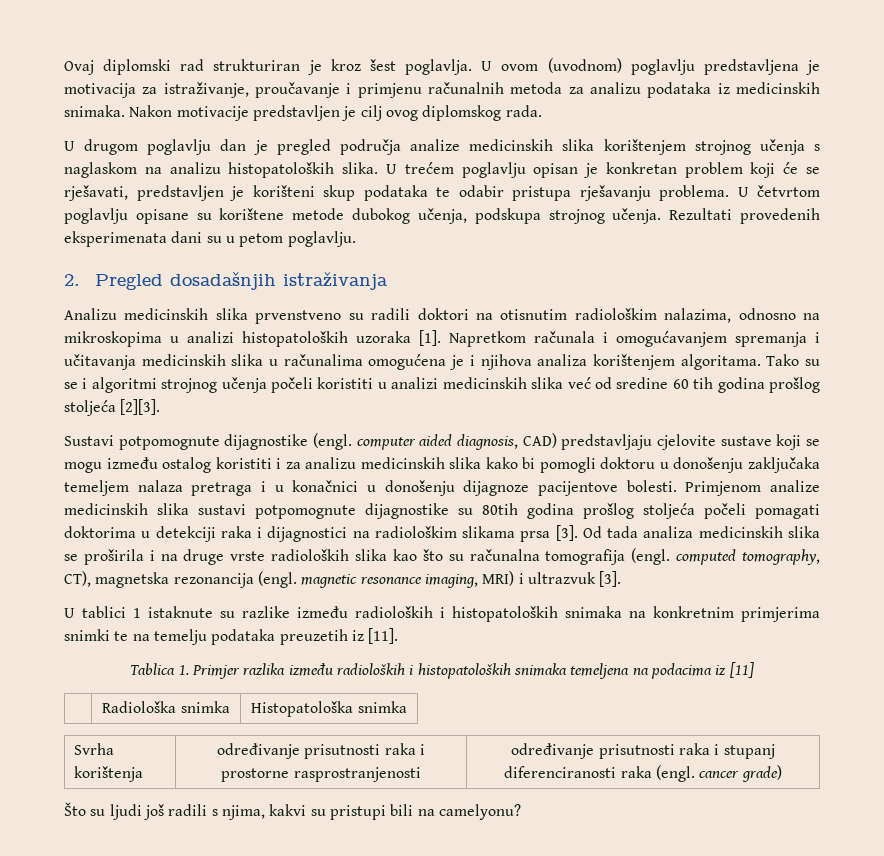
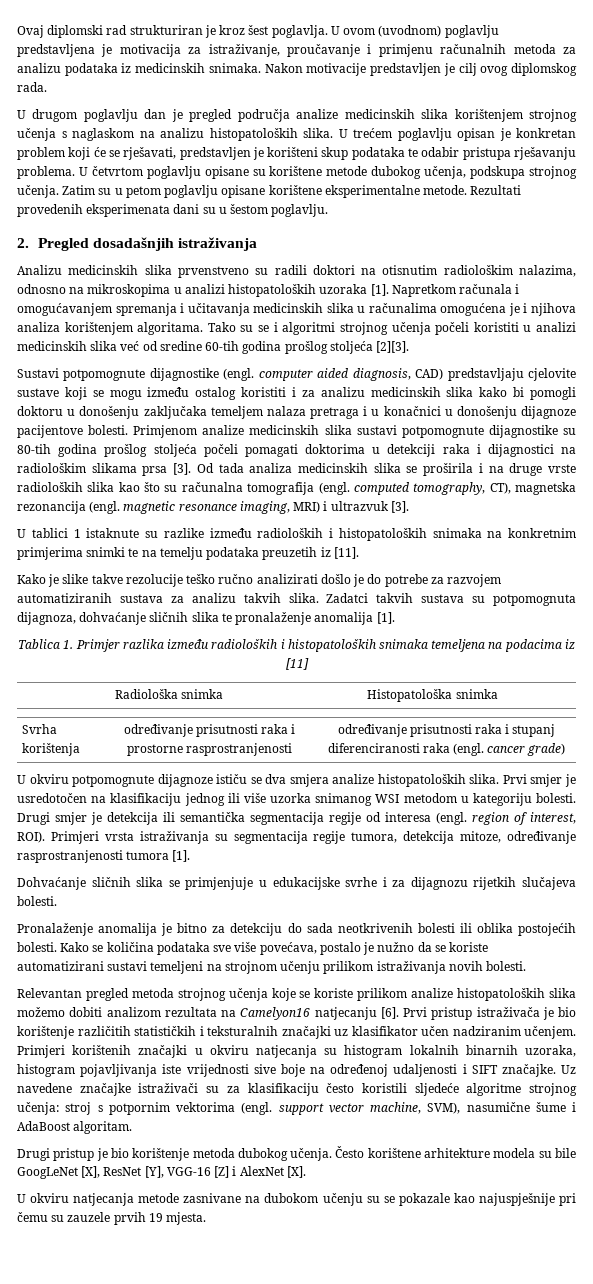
+ Zatim su u petom poglavlju opisane korištene eksperimentalne metode.
- Rezultati provedenih eksperimenata dani su u petom poglavlju.
+ Rezultati provedenih eksperimenata dani su u šestom poglavlju.
- Tako su se i algoritmi strojnog učenja počeli koristiti u analizi medicinskih slika već od sredine 60 tih godina prošlog stoljeća [2][3].
+ Tako su se i algoritmi strojnog učenja počeli koristiti u analizi medicinskih slika već od sredine 60-tih godina prošlog stoljeća [2][3].
- Primjenom analize medicinskih slika sustavi potpomognute dijagnostike su 80tih godina prošlog stoljeća počeli pomagati doktorima u detekciji raka i dijagnostici na radiološkim slikama prsa [3].
+ Primjenom analize medicinskih slika sustavi potpomognute dijagnostike su 80-tih godina prošlog stoljeća počeli pomagati doktorima u detekciji raka i dijagnostici na radiološkim slikama prsa [3].
+ Kako je slike takve rezolucije teško ručno analizirati došlo je do potrebe za razvojem automatiziranih sustava za analizu takvih slika. Zadatci takvih sustava su potpomognuta dijagnoza, dohvaćanje sličnih slika te pronalaženje anomalija [1].
- Što su ljudi još radili s njima, kakvi su pristupi bili na camelyonu?
+ U okviru potpomognute dijagnoze ističu se dva smjera analize histopatoloških slika. Prvi smjer je usredotočen na klasifikaciju jednog ili više uzorka snimanog WSI metodom u kategoriju bolesti. Drugi smjer je detekcija ili semantička segmentacija regije od interesa (engl. region of interest, ROI). Primjeri vrsta istraživanja su segmentacija regije tumora, detekcija mitoze, određivanje rasprostranjenosti tumora [1].
+ Dohvaćanje sličnih slika se primjenjuje u edukacijske svrhe i za dijagnozu rijetkih slučajeva bolesti.
+ Pronalaženje anomalija je bitno za detekciju do sada neotkrivenih bolesti ili oblika postojećih bolesti. Kako se količina podataka sve više povećava, postalo je nužno da se koriste automatizirani sustavi temeljeni na strojnom učenju prilikom istraživanja novih bolesti.
+ Relevantan pregled metoda strojnog učenja koje se koriste prilikom analize histopatoloških slika možemo dobiti analizom rezultata na Camelyon16 natjecanju [6]. Prvi pristup istraživača je bio korištenje različitih statističkih i teksturalnih značajki uz klasifikator učen nadziranim učenjem. Primjeri korištenih značajki u okviru natjecanja su histogram lokalnih binarnih uzoraka, histogram pojavljivanja iste vrijednosti sive boje na određenoj udaljenosti i SIFT značajke. Uz navedene značajke istraživači su za klasifikaciju često koristili sljedeće algoritme strojnog učenja: stroj s potpornim vektorima (engl. support vector machine, SVM), nasumične šume i AdaBoost algoritam.
+ Drugi pristup je bio korištenje metoda dubokog učenja. Često korištene arhitekture modela su bile GoogLeNet [X], ResNet [Y], VGG-16 [Z] i AlexNet [X].
+ U okviru natjecanja metode zasnivane na dubokom učenju su se pokazale kao najuspješnije pri čemu su zauzele prvih 19 mjesta.

